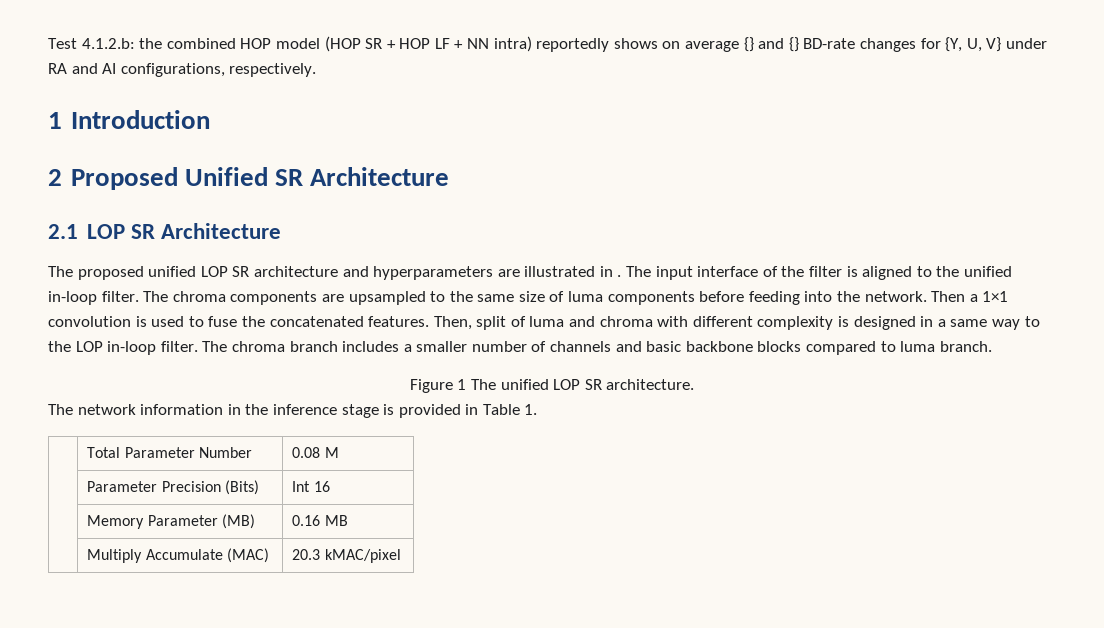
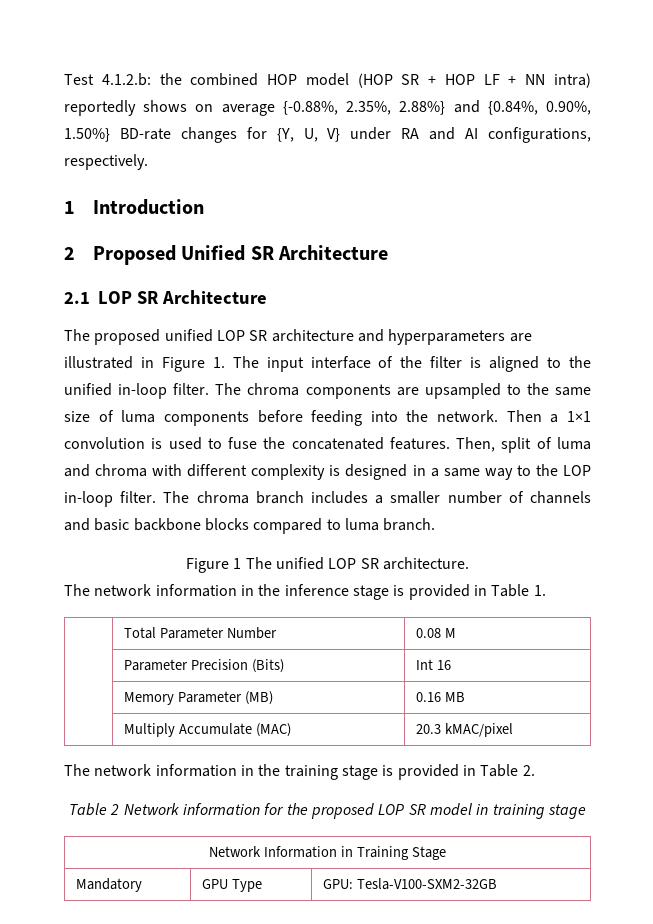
- Test 4.1.2.b: the combined HOP model (HOP SR + HOP LF + NN intra) reportedly shows on average {} and {} BD-rate changes for {Y, U, V} under RA and AI configurations, respectively.
+ Test 4.1.2.b: the combined HOP model (HOP SR + HOP LF + NN intra) reportedly shows on average {-0.88%, 2.35%, 2.88%} and {0.84%, 0.90%, 1.50%} BD-rate changes for {Y, U, V} under RA and AI configurations, respectively.
- The proposed unified LOP SR architecture and hyperparameters are illustrated in . The input interface of the filter is aligned to the unified in-loop filter.
+ The proposed unified LOP SR architecture and hyperparameters are illustrated in Figure 1. The input interface of the filter is aligned to the unified in-loop filter.
+ The network information in the training stage is provided in Table 2.
+ Table 2 Network information for the proposed LOP SR model in training stage
+ Network Information in Training Stage
+ Mandatory | GPU Type | GPU: Tesla-V100-SXM2-32GB

